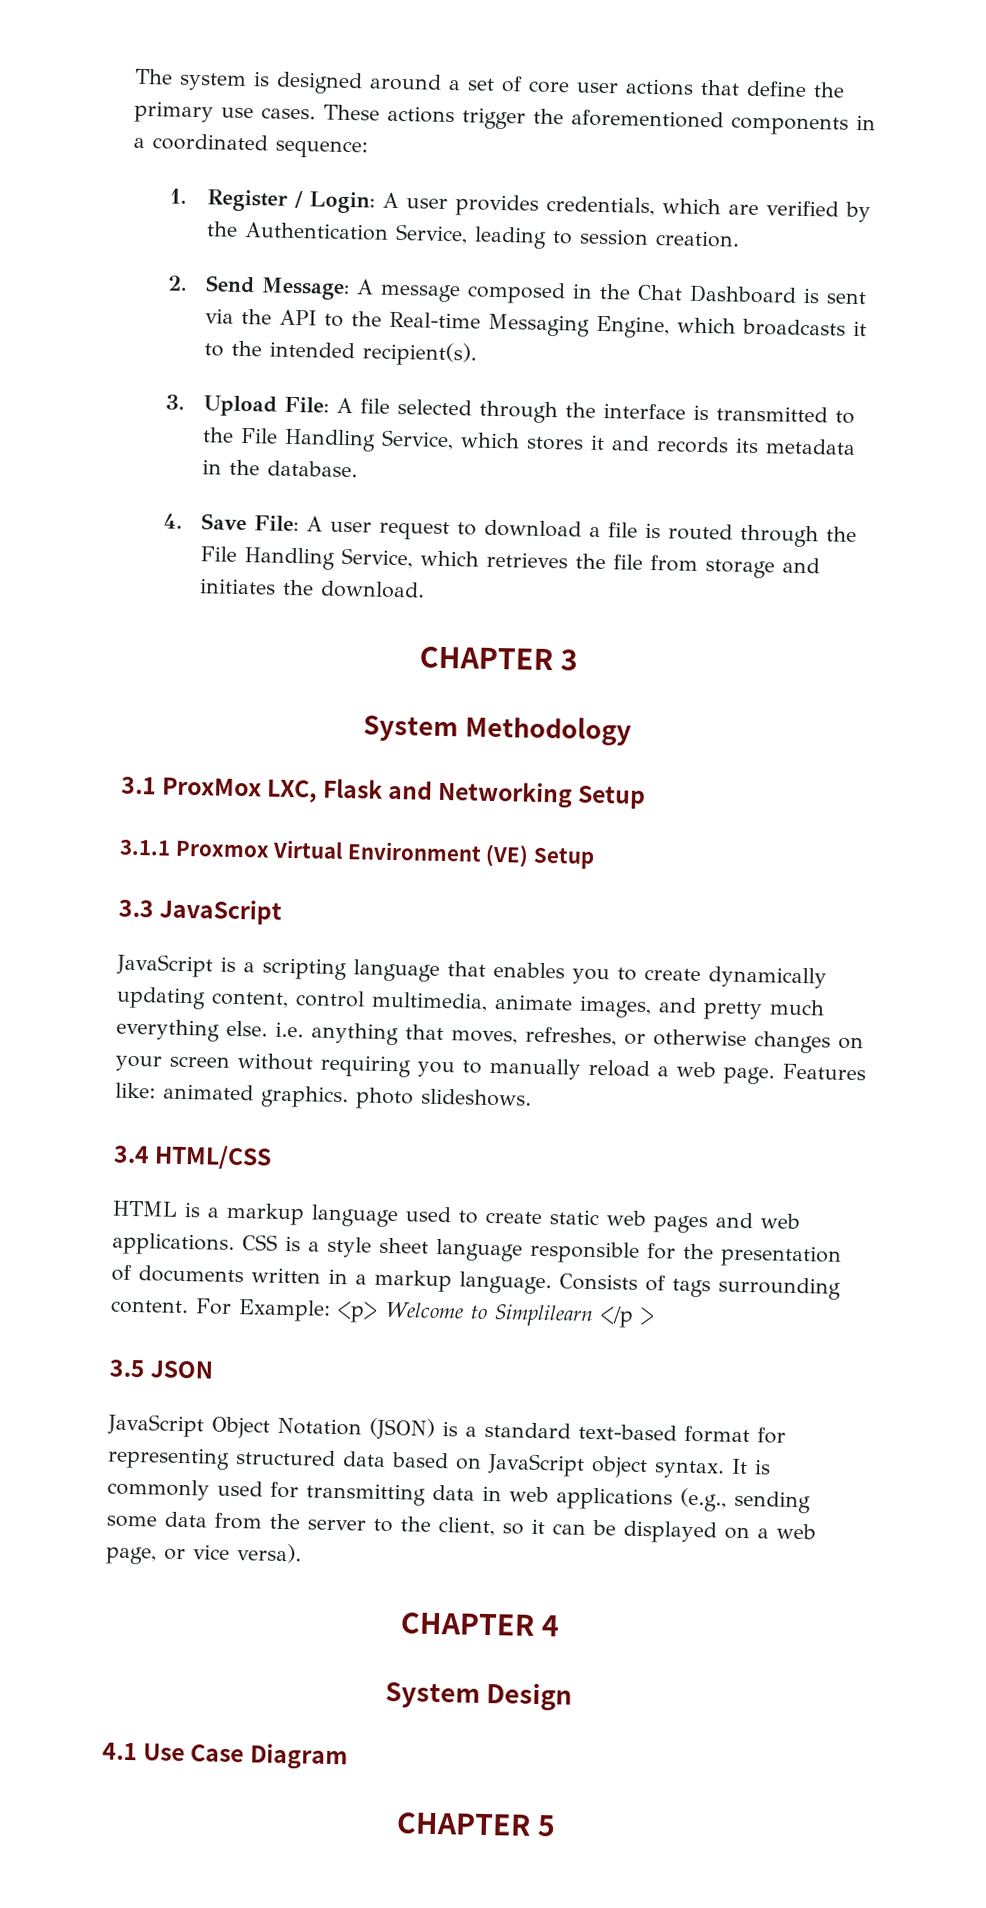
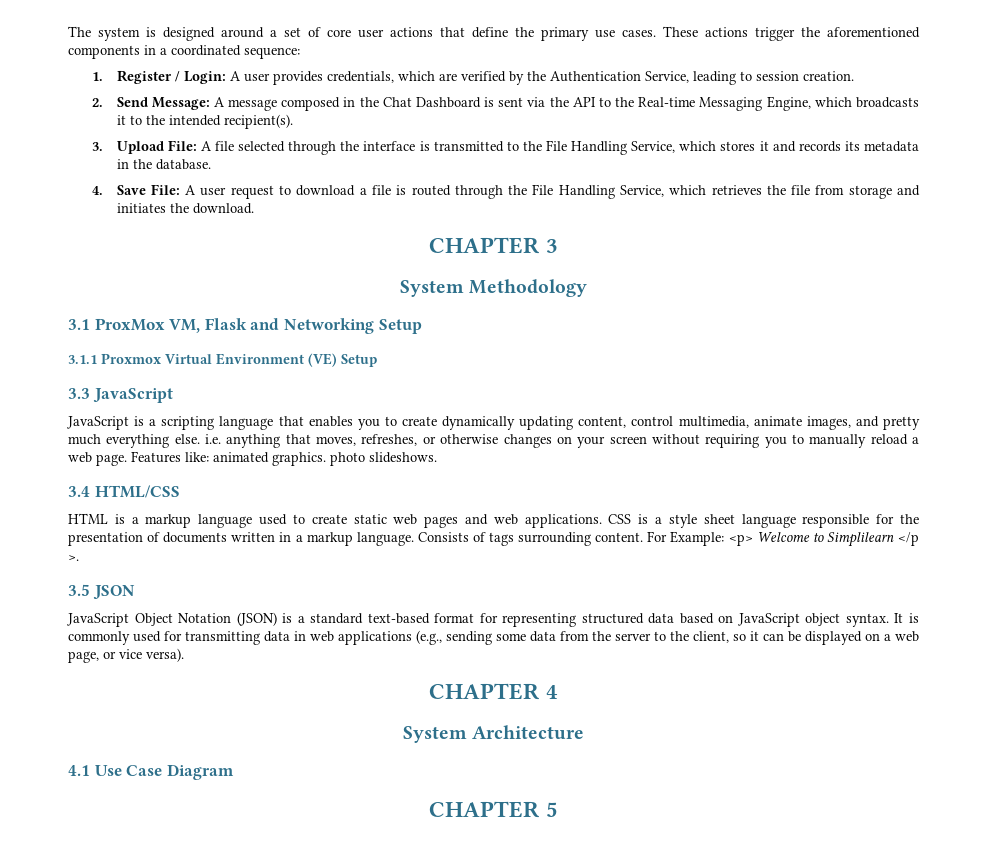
- 3.1 ProxMox LXC, Flask and Networking Setup
+ 3.1 ProxMox VM, Flask and Networking Setup
- For Example: <p> Welcome to Simplilearn </p >
+ For Example: <p> Welcome to Simplilearn </p >.
- System Design
+ System Architecture

